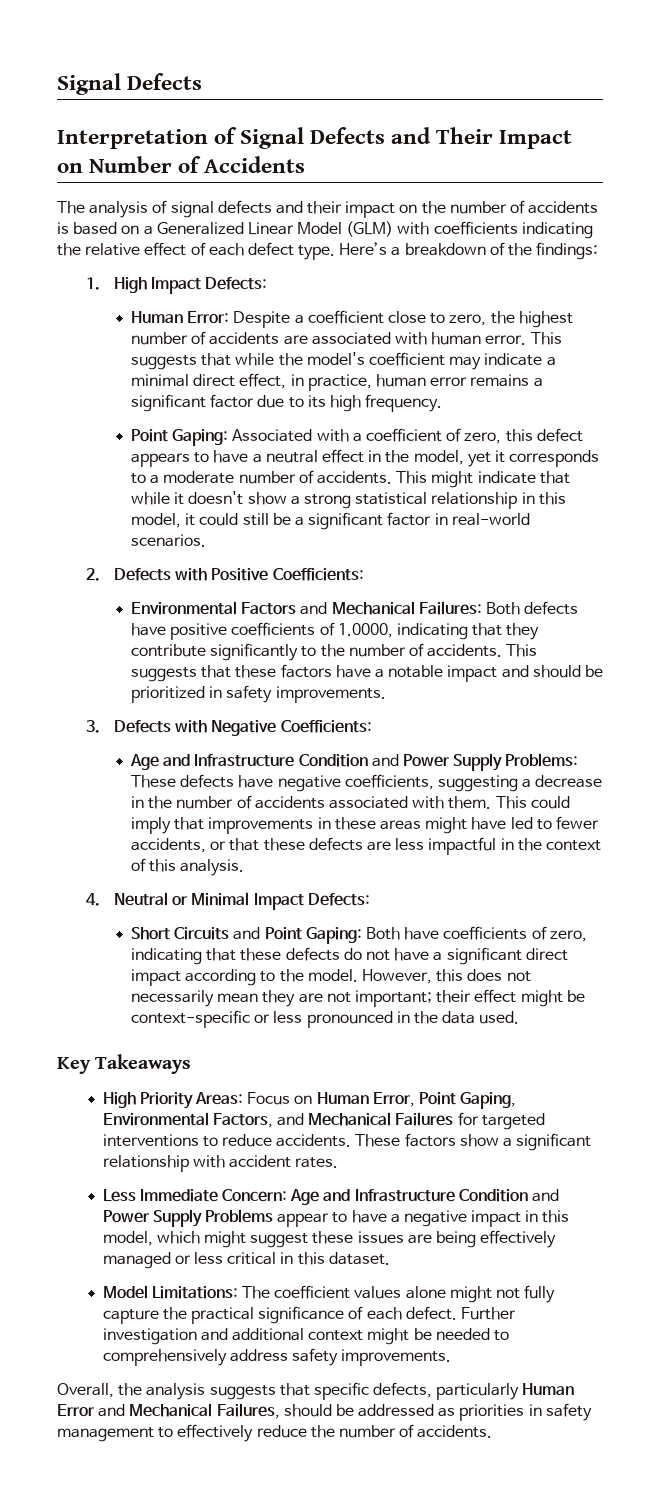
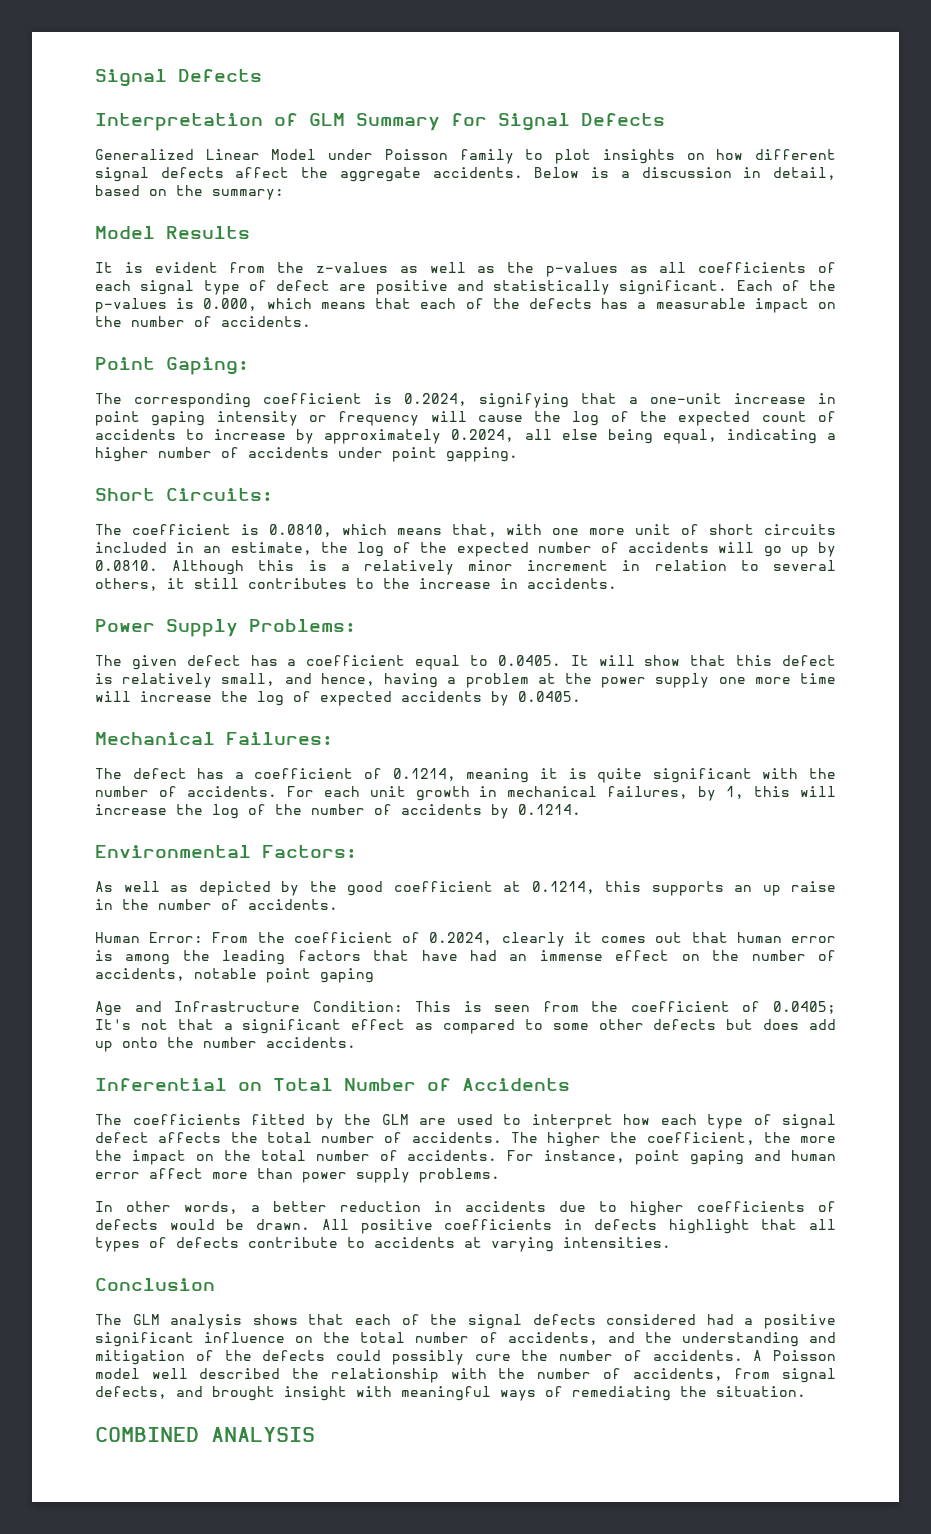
- Interpretation of Signal Defects and Their Impact on Number of Accidents
- The analysis of signal defects and their impact on the number of accidents is based on a Generalized Linear Model (GLM) with coefficients indicating the relative effect of each defect type. Here’s a breakdown of the findings:
- 1. High Impact Defects:
- Human Error: Despite a coefficient close to zero, the highest number of accidents are associated with human error. This suggests that while the model's coefficient may indicate a minimal direct effect, in practice, human error remains a significant factor due to its high frequency.
- Point Gaping: Associated with a coefficient of zero, this defect appears to have a neutral effect in the model, yet it corresponds to a moderate number of accidents. This might indicate that while it doesn't show a strong statistical relationship in this model, it could still be a significant factor in real-world scenarios.
- 2. Defects with Positive Coefficients:
- Environmental Factors and Mechanical Failures: Both defects have positive coefficients of 1.0000, indicating that they contribute significantly to the number of accidents. This suggests that these factors have a notable impact and should be prioritized in safety improvements.
- 3. Defects with Negative Coefficients:
- Age and Infrastructure Condition and Power Supply Problems: These defects have negative coefficients, suggesting a decrease in the number of accidents associated with them. This could imply that improvements in these areas might have led to fewer accidents, or that these defects are less impactful in the context of this analysis.
- 4. Neutral or Minimal Impact Defects:
- Short Circuits and Point Gaping: Both have coefficients of zero, indicating that these defects do not have a significant direct impact according to the model. However, this does not necessarily mean they are not important; their effect might be context-specific or less pronounced in the data used.
- Key Takeaways
- High Priority Areas: Focus on Human Error, Point Gaping, Environmental Factors, and Mechanical Failures for targeted interventions to reduce accidents. These factors show a significant relationship with accident rates.
- Less Immediate Concern: Age and Infrastructure Condition and Power Supply Problems appear to have a negative impact in this model, which might suggest these issues are being effectively managed or less critical in this dataset.
- Model Limitations: The coefficient values alone might not fully capture the practical significance of each defect. Further investigation and additional context might be needed to comprehensively address safety improvements.
- Overall, the analysis suggests that specific defects, particularly Human Error and Mechanical Failures, should be addressed as priorities in safety management to effectively reduce the number of accidents.
+ Interpretation of GLM Summary for Signal Defects
+ Generalized Linear Model under Poisson family to plot insights on how different signal defects affect the aggregate accidents. Below is a discussion in detail, based on the summary:
+ Model Results
+ It is evident from the z-values as well as the p-values as all coefficients of each signal type of defect are positive and statistically significant. Each of the p-values is 0.000, which means that each of the defects has a measurable impact on the number of accidents.
+ Point Gaping:
+ The corresponding coefficient is 0.2024, signifying that a one-unit increase in point gaping intensity or frequency will cause the log of the expected count of accidents to increase by approximately 0.2024, all else being equal, indicating a higher number of accidents under point gapping.
+ Short Circuits:
+ The coefficient is 0.0810, which means that, with one more unit of short circuits included in an estimate, the log of the expected number of accidents will go up by 0.0810. Although this is a relatively minor increment in relation to several others, it still contributes to the increase in accidents.
+ Power Supply Problems:
+ The given defect has a coefficient equal to 0.0405. It will show that this defect is relatively small, and hence, having a problem at the power supply one more time will increase the log of expected accidents by 0.0405.
+ Mechanical Failures:
+ The defect has a coefficient of 0.1214, meaning it is quite significant with the number of accidents. For each unit growth in mechanical failures, by 1, this will increase the log of the number of accidents by 0.1214.
+ Environmental Factors:
+ As well as depicted by the good coefficient at 0.1214, this supports an up raise in the number of accidents.
+ Human Error: From the coefficient of 0.2024, clearly it comes out that human error is among the leading factors that have had an immense effect on the number of accidents, notable point gaping
+ Age and Infrastructure Condition: This is seen from the coefficient of 0.0405; It's not that a significant effect as compared to some other defects but does add up onto the number accidents.
+ Inferential on Total Number of Accidents
+ The coefficients fitted by the GLM are used to interpret how each type of signal defect affects the total number of accidents. The higher the coefficient, the more the impact on the total number of accidents. For instance, point gaping and human error affect more than power supply problems.
+ In other words, a better reduction in accidents due to higher coefficients of defects would be drawn. All positive coefficients in defects highlight that all types of defects contribute to accidents at varying intensities.
+ Conclusion
+ The GLM analysis shows that each of the signal defects considered had a positive significant influence on the total number of accidents, and the understanding and mitigation of the defects could possibly cure the number of accidents. A Poisson model well described the relationship with the number of accidents, from signal defects, and brought insight with meaningful ways of remediating the situation.
+ COMBINED ANALYSIS

